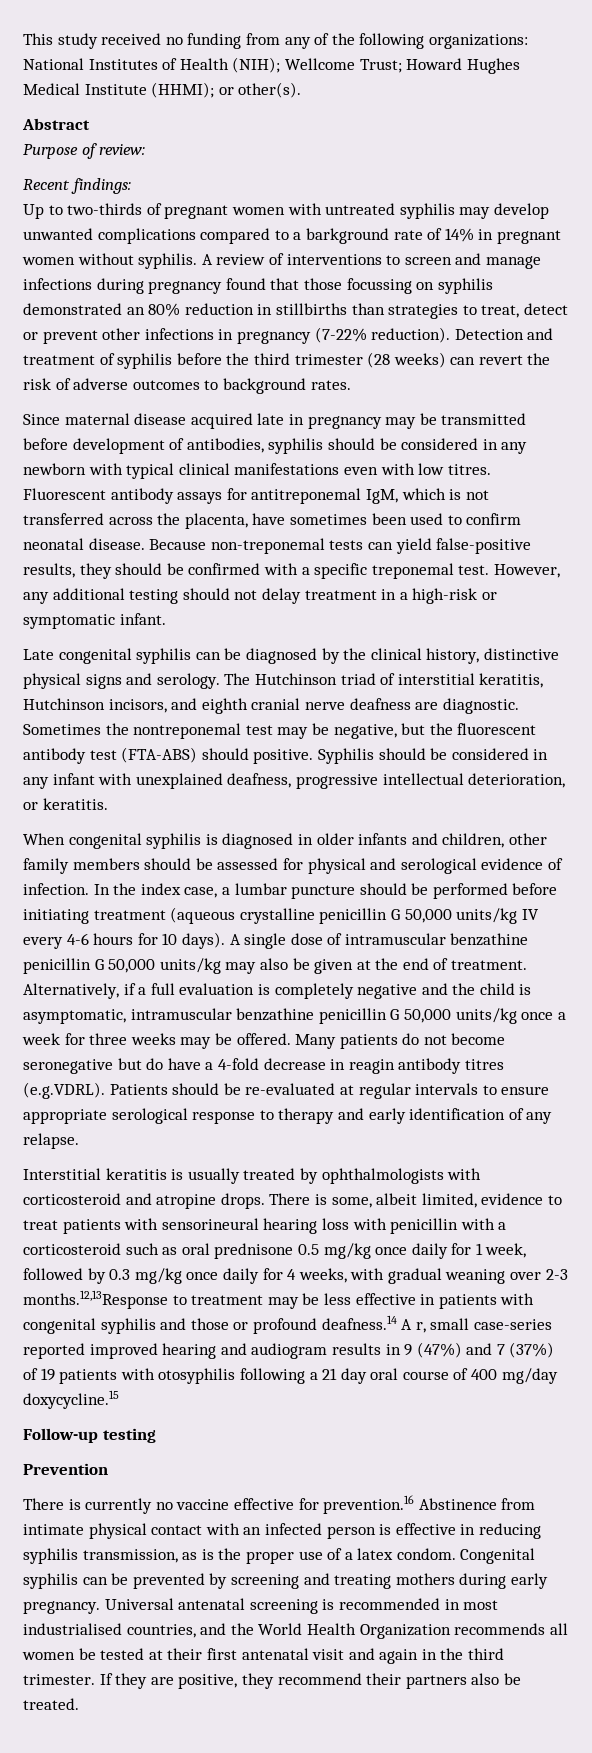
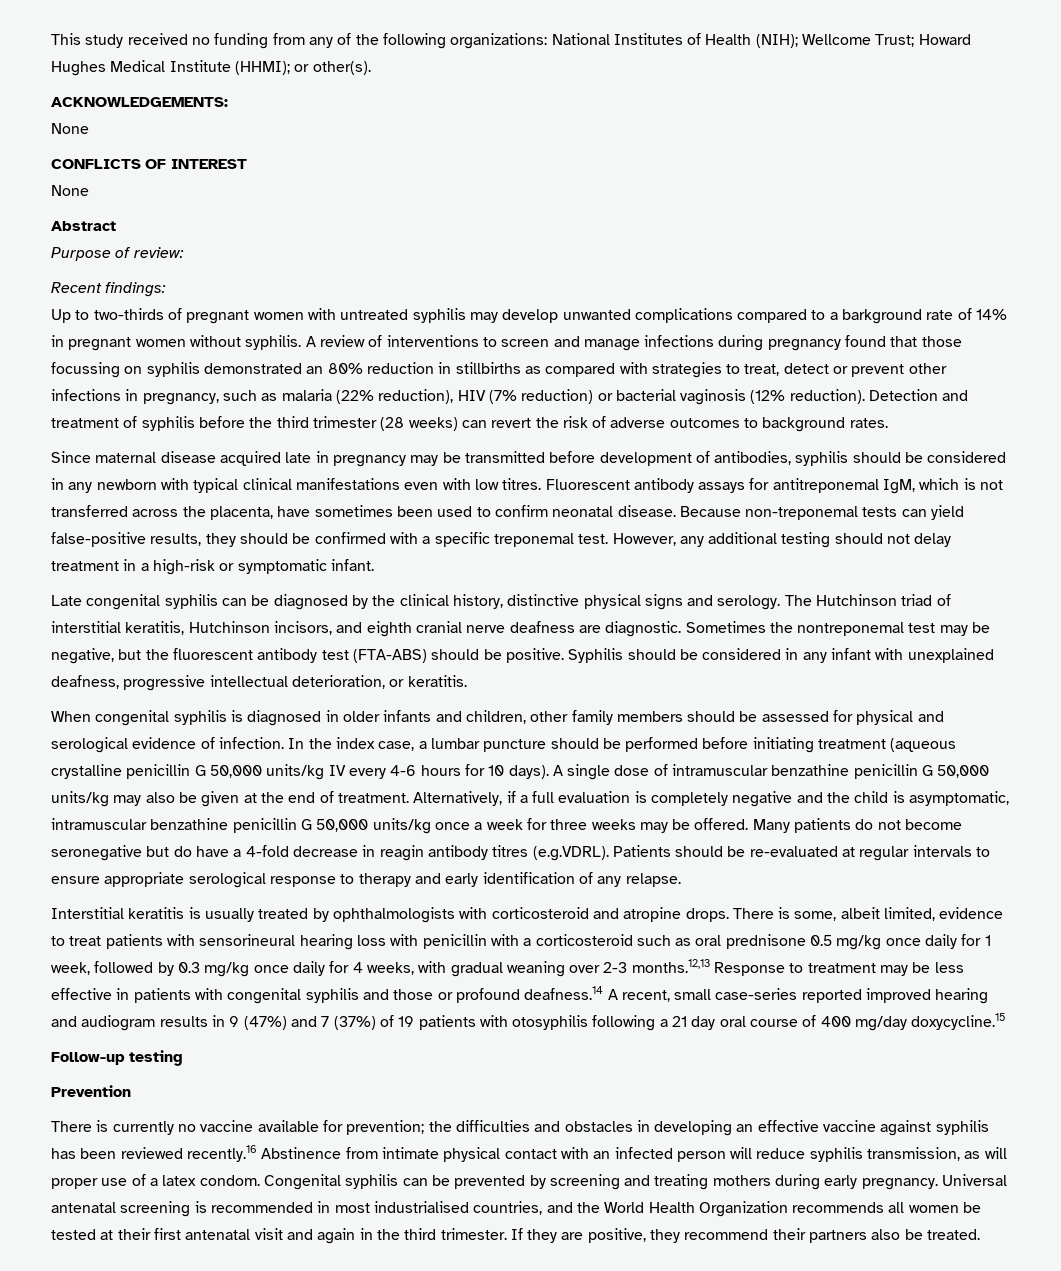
+ ACKNOWLEDGEMENTS:
+ None
+ CONFLICTS OF INTEREST
+ None
- A review of interventions to screen and manage infections during pregnancy found that those focussing on syphilis demonstrated an 80% reduction in stillbirths than strategies to treat, detect or prevent other infections in pregnancy (7-22% reduction).
+ A review of interventions to screen and manage infections during pregnancy found that those focussing on syphilis demonstrated an 80% reduction in stillbirths as compared with strategies to treat, detect or prevent other infections in pregnancy, such as malaria (22% reduction), HIV (7% reduction) or bacterial vaginosis (12% reduction).
- Sometimes the nontreponemal test may be negative, but the fluorescent antibody test (FTA-ABS) should positive.
+ Sometimes the nontreponemal test may be negative, but the fluorescent antibody test (FTA-ABS) should be positive.
- There is some, albeit limited, evidence to treat patients with sensorineural hearing loss with penicillin with a corticosteroid such as oral prednisone 0.5 mg/kg once daily for 1 week, followed by 0.3 mg/kg once daily for 4 weeks, with gradual weaning over 2-3 months.12,13Response to treatment may be less effective in patients with congenital syphilis and those or profound deafness.14 A r, small case-series reported improved hearing and audiogram results in 9 (47%) and 7 (37%) of 19 patients with otosyphilis following a 21 day oral course of 400 mg/day doxycycline.15
+ There is some, albeit limited, evidence to treat patients with sensorineural hearing loss with penicillin with a corticosteroid such as oral prednisone 0.5 mg/kg once daily for 1 week, followed by 0.3 mg/kg once daily for 4 weeks, with gradual weaning over 2-3 months.12,13 Response to treatment may be less effective in patients with congenital syphilis and those or profound deafness.14 A recent, small case-series reported improved hearing and audiogram results in 9 (47%) and 7 (37%) of 19 patients with otosyphilis following a 21 day oral course of 400 mg/day doxycycline.15
- There is currently no vaccine effective for prevention.16 Abstinence from intimate physical contact with an infected person is effective in reducing syphilis transmission, as is the proper use of a latex condom.
+ There is currently no vaccine available for prevention; the difficulties and obstacles in developing an effective vaccine against syphilis has been reviewed recently.16 Abstinence from intimate physical contact with an infected person will reduce syphilis transmission, as will proper use of a latex condom.

